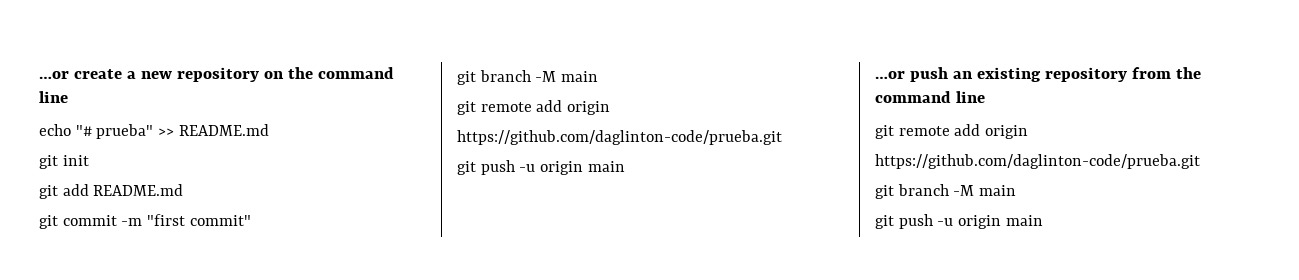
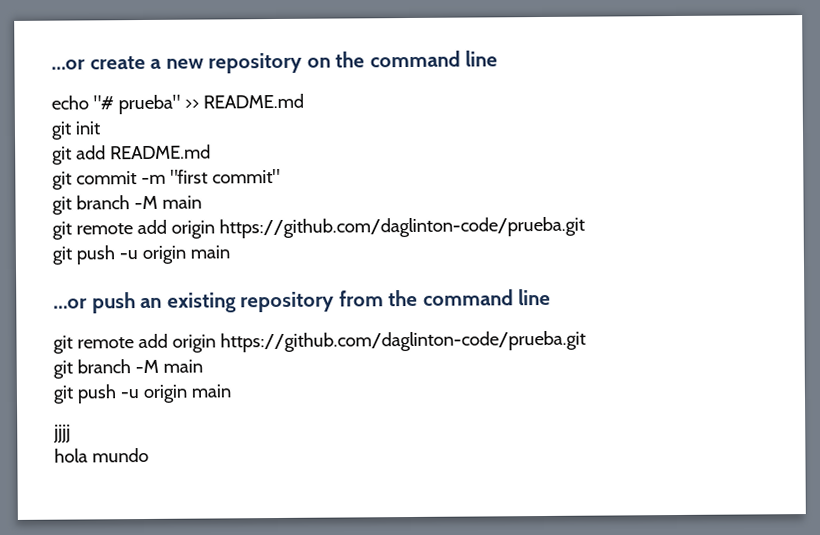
+ jjjj
+ hola mundo

